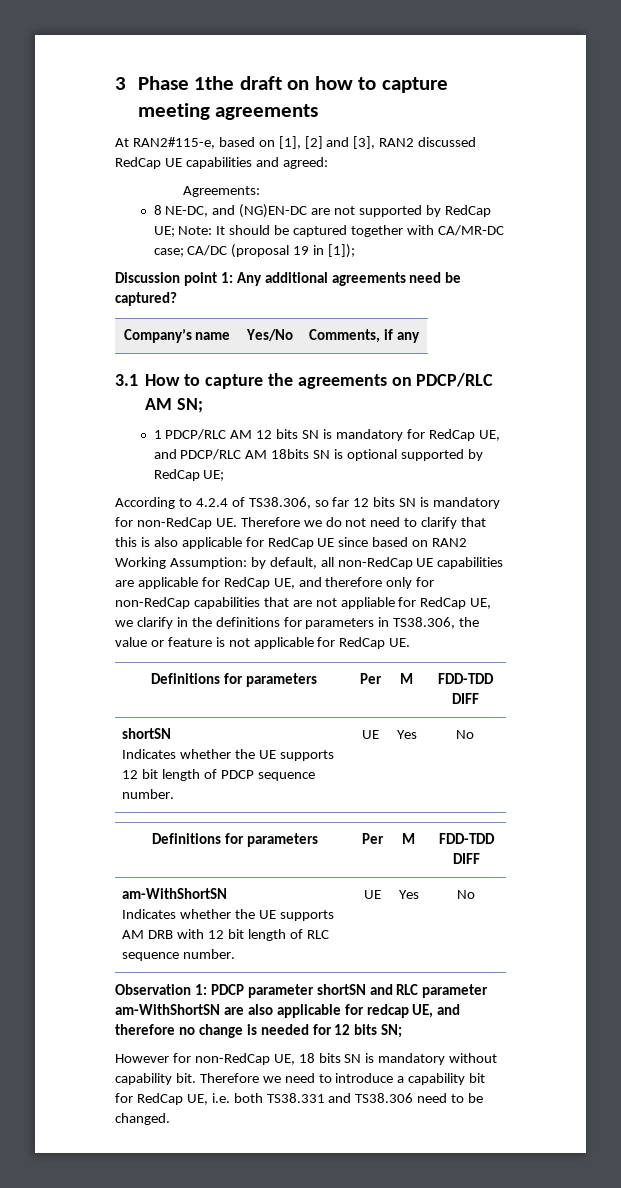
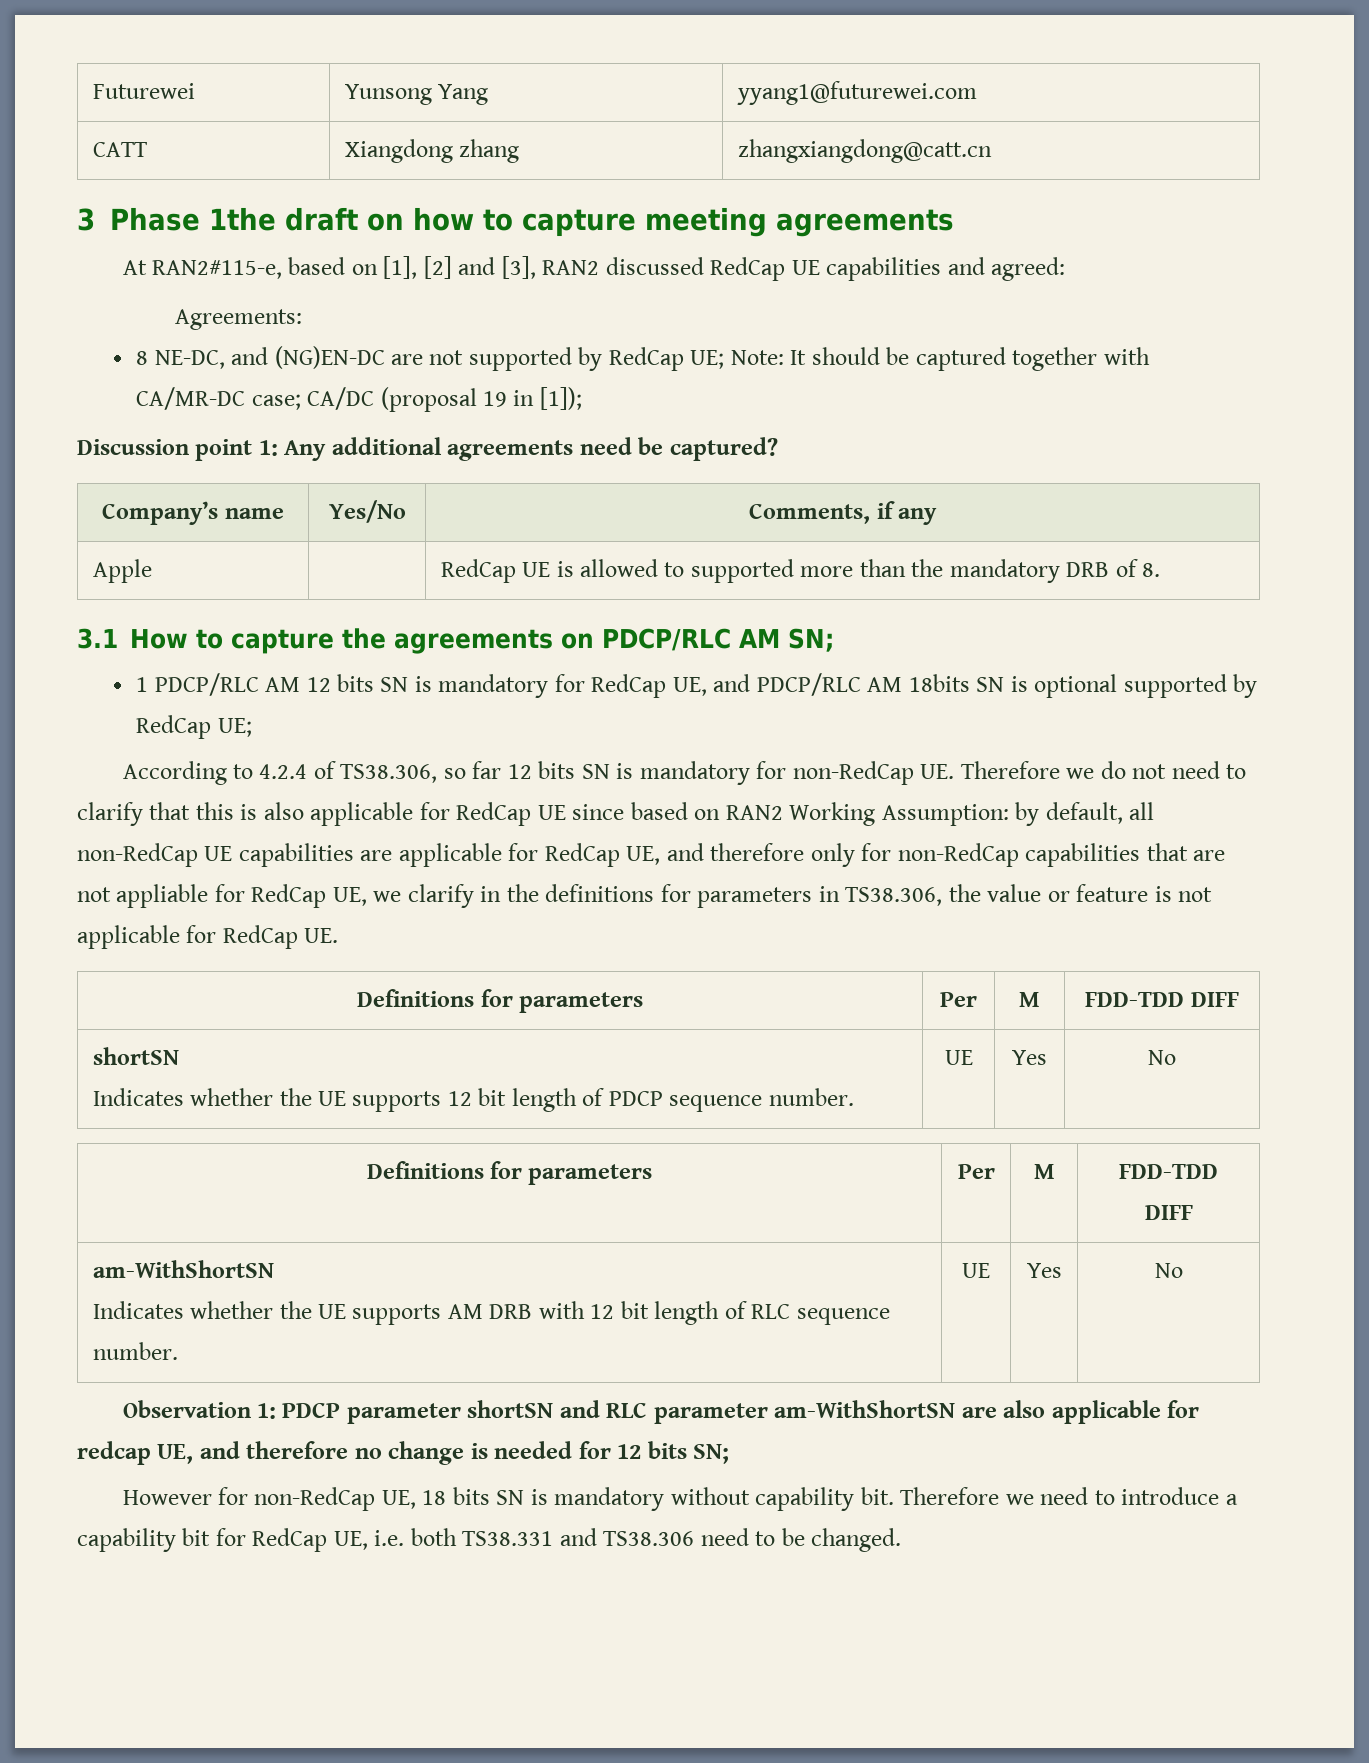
+ Futurewei | Yunsong Yang | yyang1@futurewei.com
+ CATT | Xiangdong zhang | zhangxiangdong@catt.cn
+ Apple | | RedCap UE is allowed to supported more than the mandatory DRB of 8.

